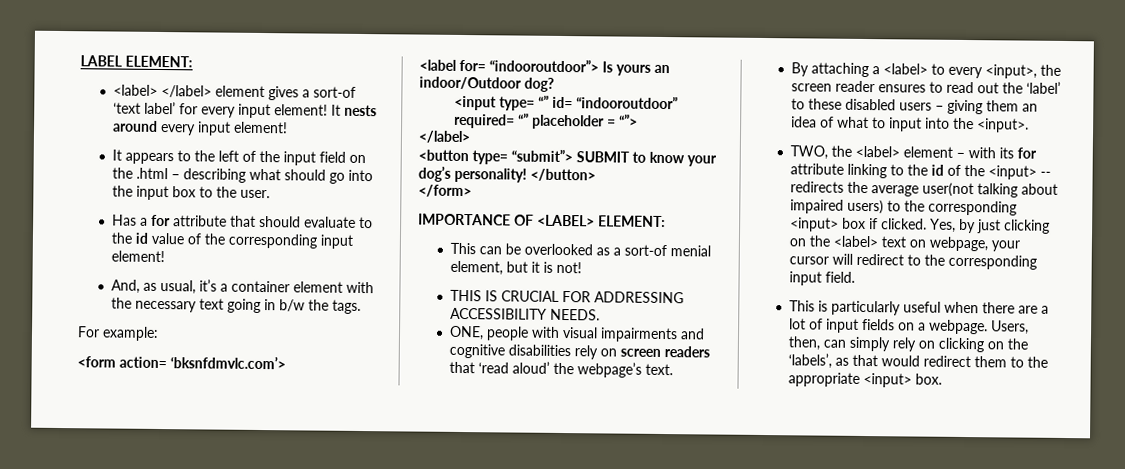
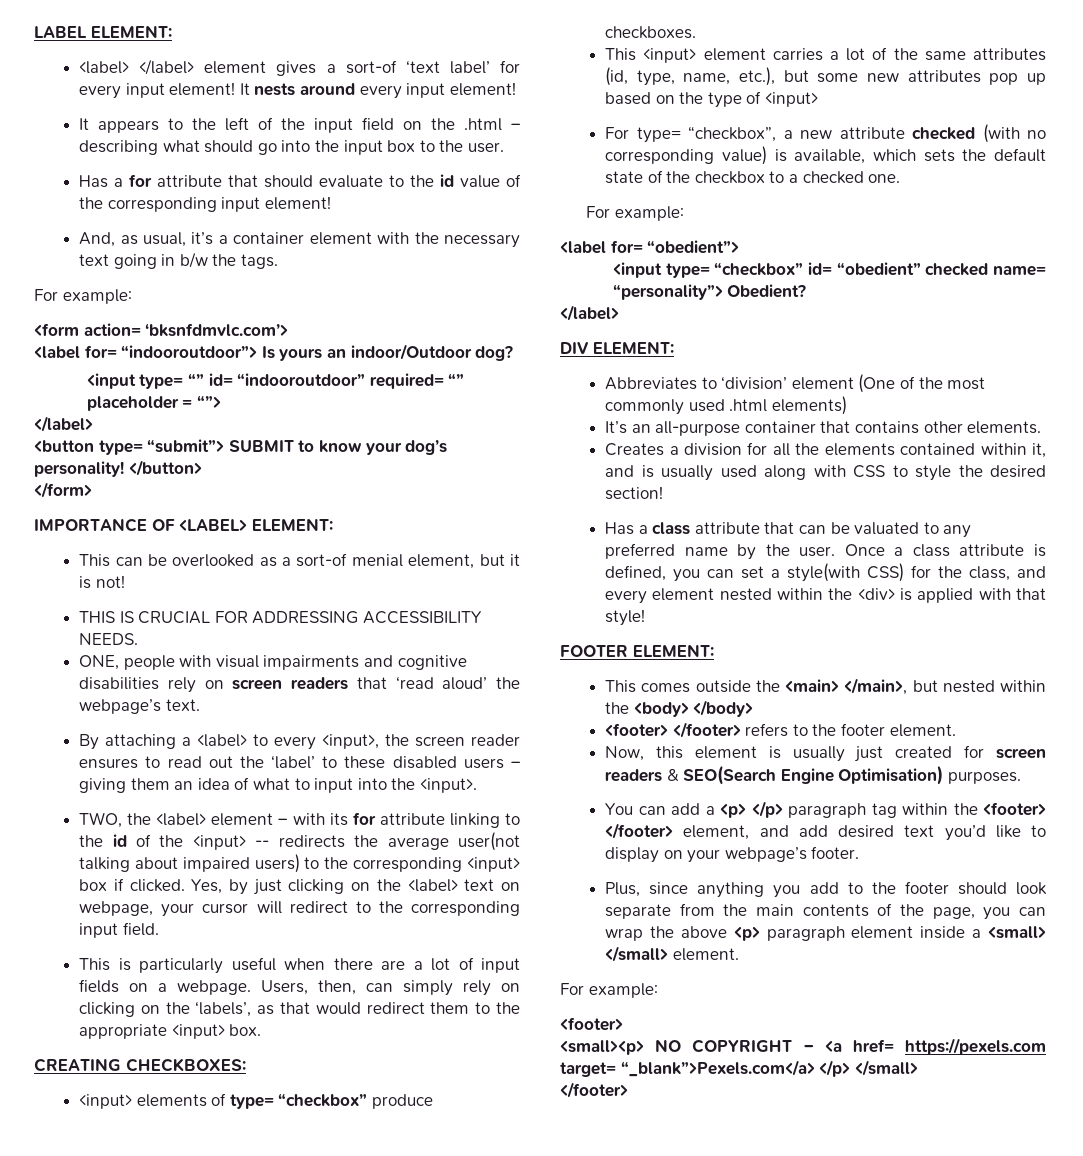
+ CREATING CHECKBOXES:
+ <input> elements of type= “checkbox” produce checkboxes.
+ This <input> element carries a lot of the same attributes (id, type, name, etc.), but some new attributes pop up based on the type of <input>
+ For type= “checkbox”, a new attribute checked (with no corresponding value) is available, which sets the default state of the checkbox to a checked one.
+ For example:
+ <label for= “obedient”>
+ <input type= “checkbox” id= “obedient” checked name= “personality”> Obedient?
+ </label>
+ DIV ELEMENT:
+ Abbreviates to ‘division’ element (One of the most commonly used .html elements)
+ It’s an all-purpose container that contains other elements.
+ Creates a division for all the elements contained within it, and is usually used along with CSS to style the desired section!
+ Has a class attribute that can be valuated to any preferred name by the user. Once a class attribute is defined, you can set a style(with CSS) for the class, and every element nested within the <div> is applied with that style!
+ FOOTER ELEMENT:
+ This comes outside the <main> </main>, but nested within the <body> </body>
+ <footer> </footer> refers to the footer element.
+ Now, this element is usually just created for screen readers & SEO(Search Engine Optimisation) purposes.
+ You can add a <p> </p> paragraph tag within the <footer> </footer> element, and add desired text you’d like to display on your webpage’s footer.
+ Plus, since anything you add to the footer should look separate from the main contents of the page, you can wrap the above <p> paragraph element inside a <small> </small> element.
+ For example:
+ <footer>
+ <small><p> NO COPYRIGHT – <a href= https://pexels.com target= “_blank”>Pexels.com</a> </p> </small>
+ </footer>

